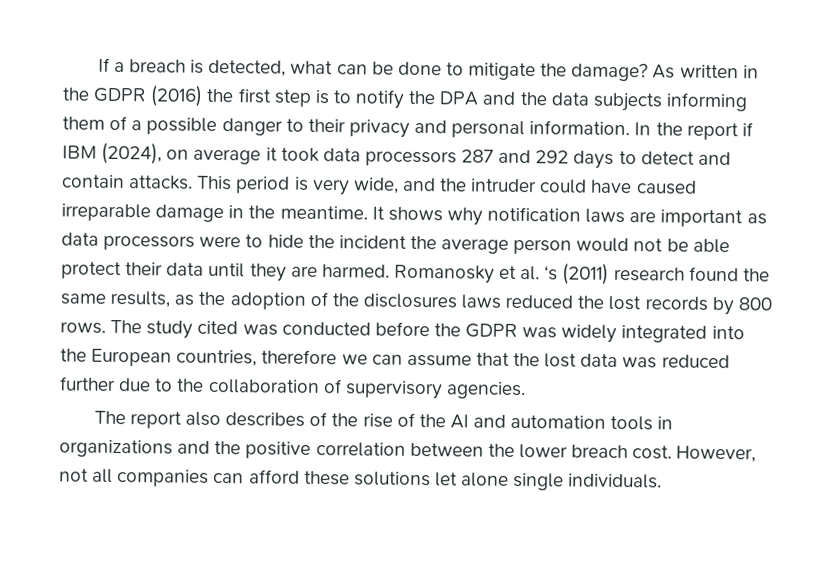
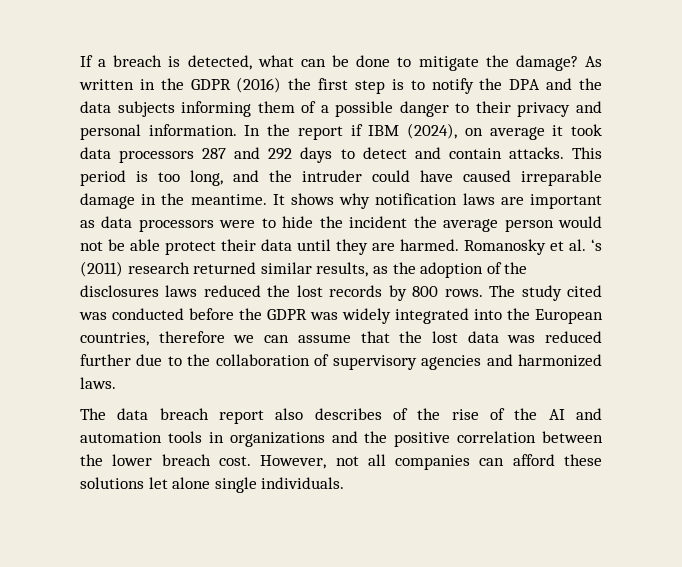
- This period is very wide, and the intruder could have caused irreparable damage in the meantime.
+ This period is too long, and the intruder could have caused irreparable damage in the meantime.
- Romanosky et al. ‘s (2011) research found the same results, as the adoption of the disclosures laws reduced the lost records by 800 rows.
+ Romanosky et al. ‘s (2011) research returned similar results, as the adoption of the disclosures laws reduced the lost records by 800 rows.
- The study cited was conducted before the GDPR was widely integrated into the European countries, therefore we can assume that the lost data was reduced further due to the collaboration of supervisory agencies.
- The report also describes of the rise of the AI and automation tools in organizations and the positive correlation between the lower breach cost.
+ The study cited was conducted before the GDPR was widely integrated into the European countries, therefore we can assume that the lost data was reduced further due to the collaboration of supervisory agencies and harmonized laws.
+ The data breach report also describes of the rise of the AI and automation tools in organizations and the positive correlation between the lower breach cost.

